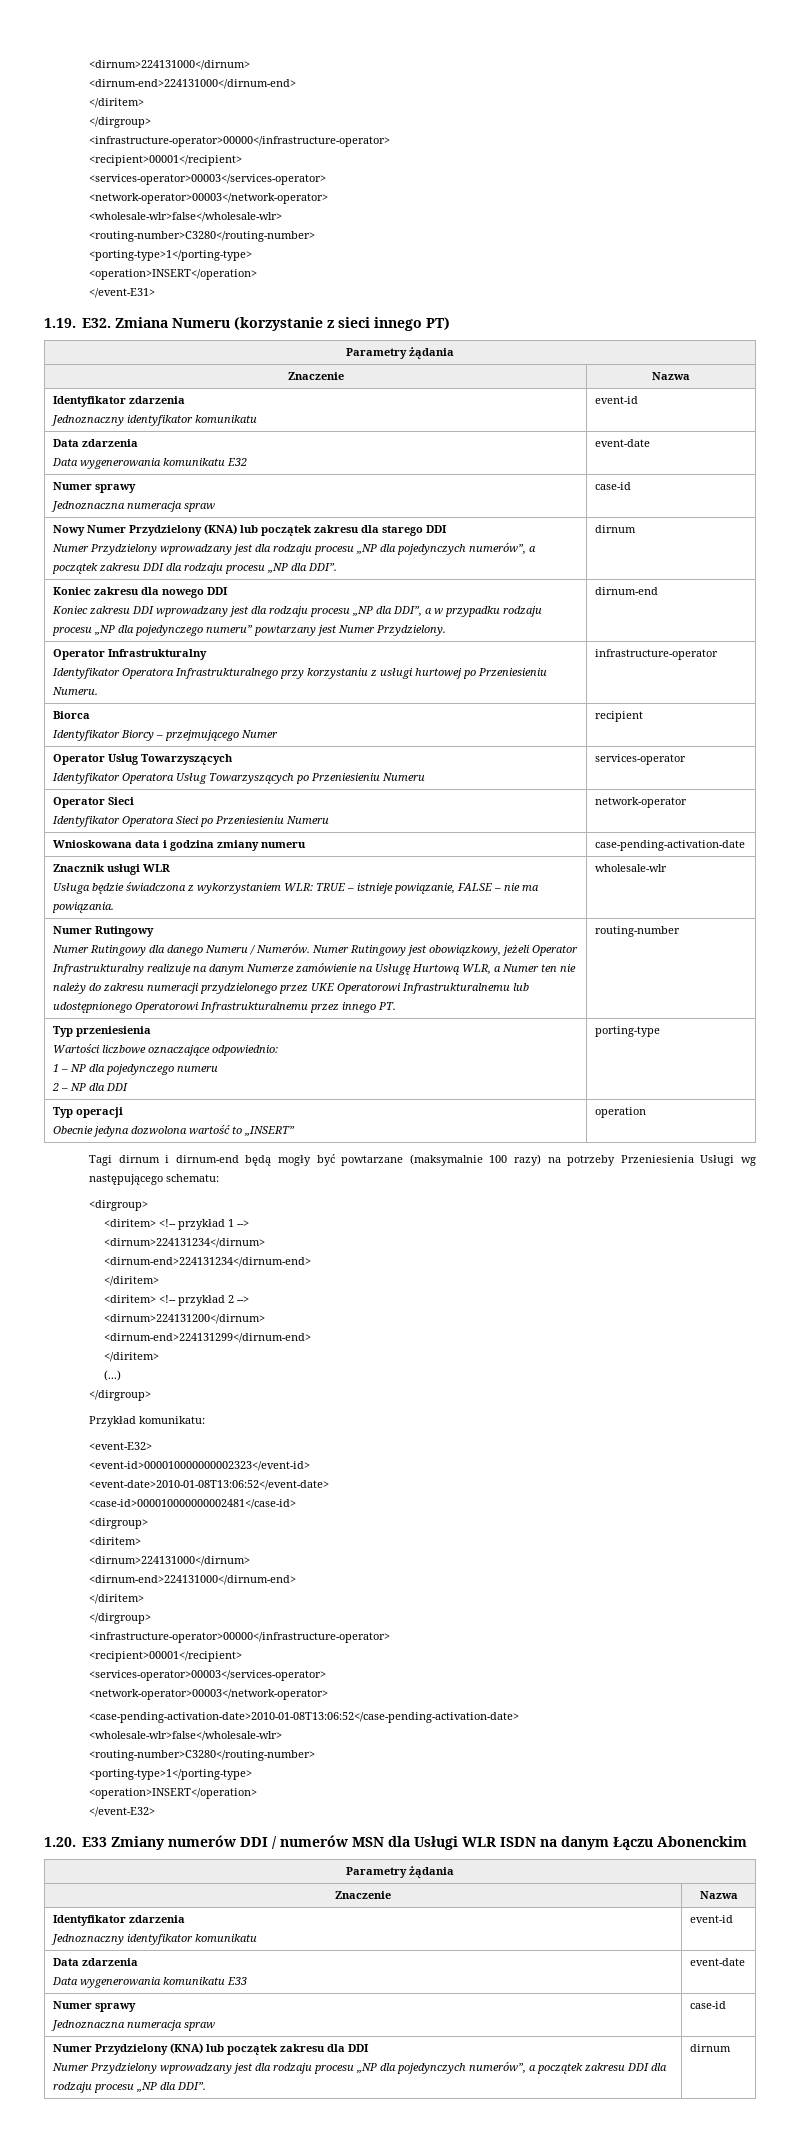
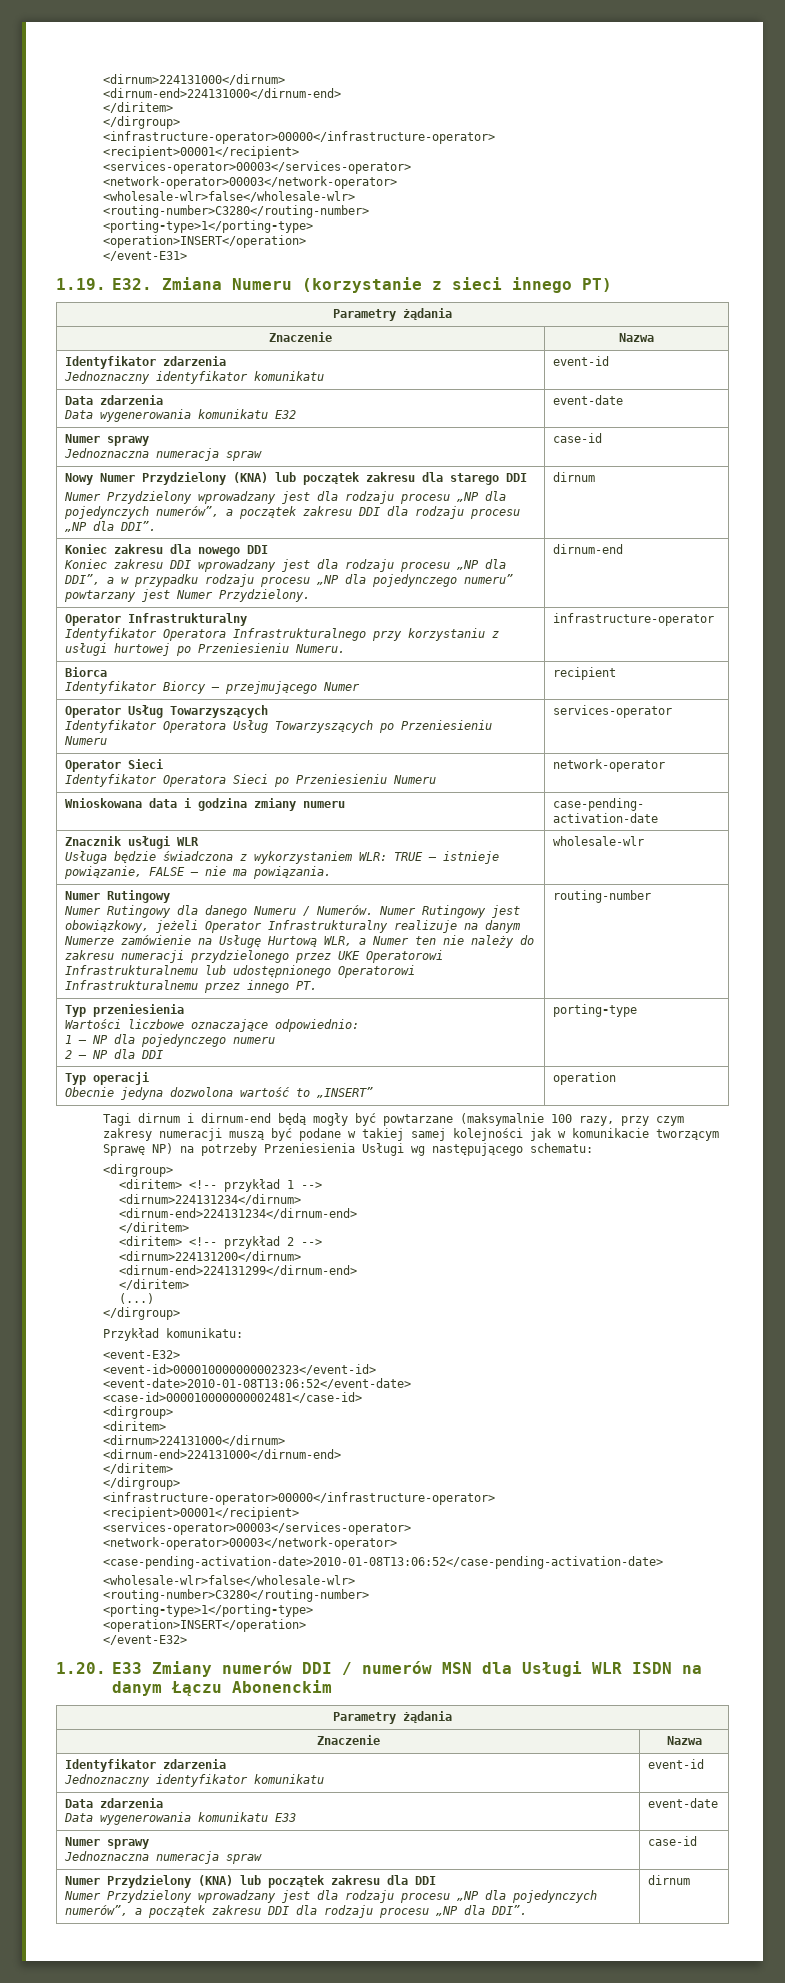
- Tagi dirnum i dirnum-end będą mogły być powtarzane (maksymalnie 100 razy) na potrzeby Przeniesienia Usługi wg następującego schematu:
+ Tagi dirnum i dirnum-end będą mogły być powtarzane (maksymalnie 100 razy, przy czym zakresy numeracji muszą być podane w takiej samej kolejności jak w komunikacie tworzącym Sprawę NP) na potrzeby Przeniesienia Usługi wg następującego schematu:

